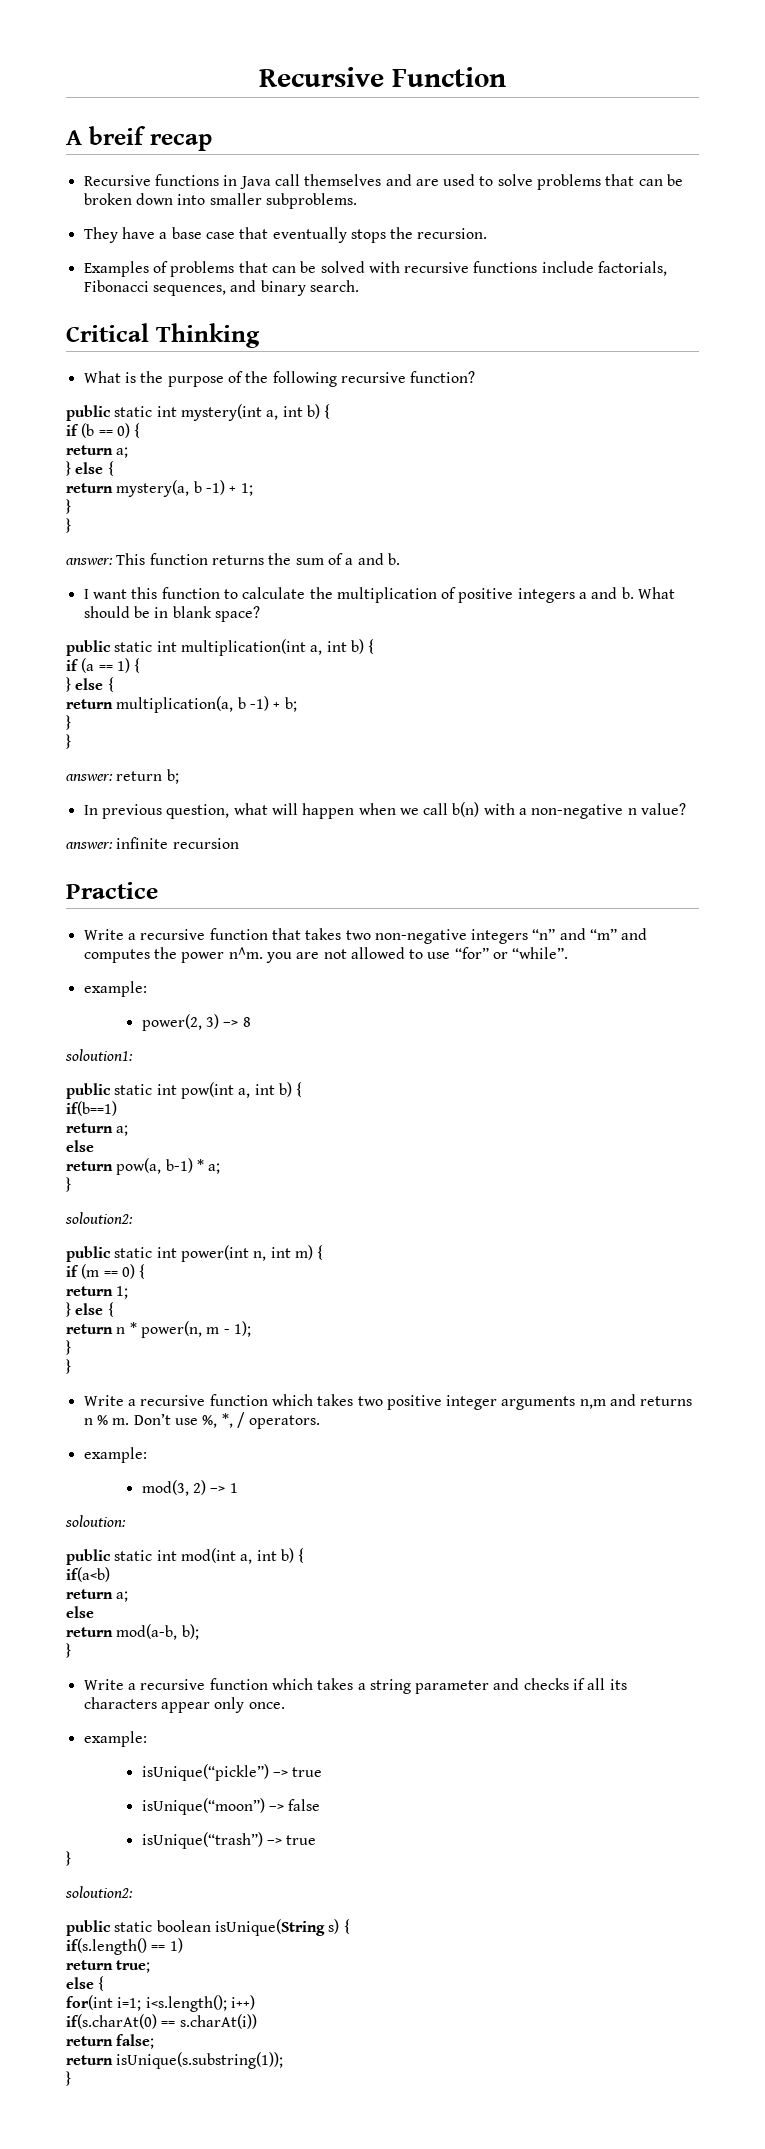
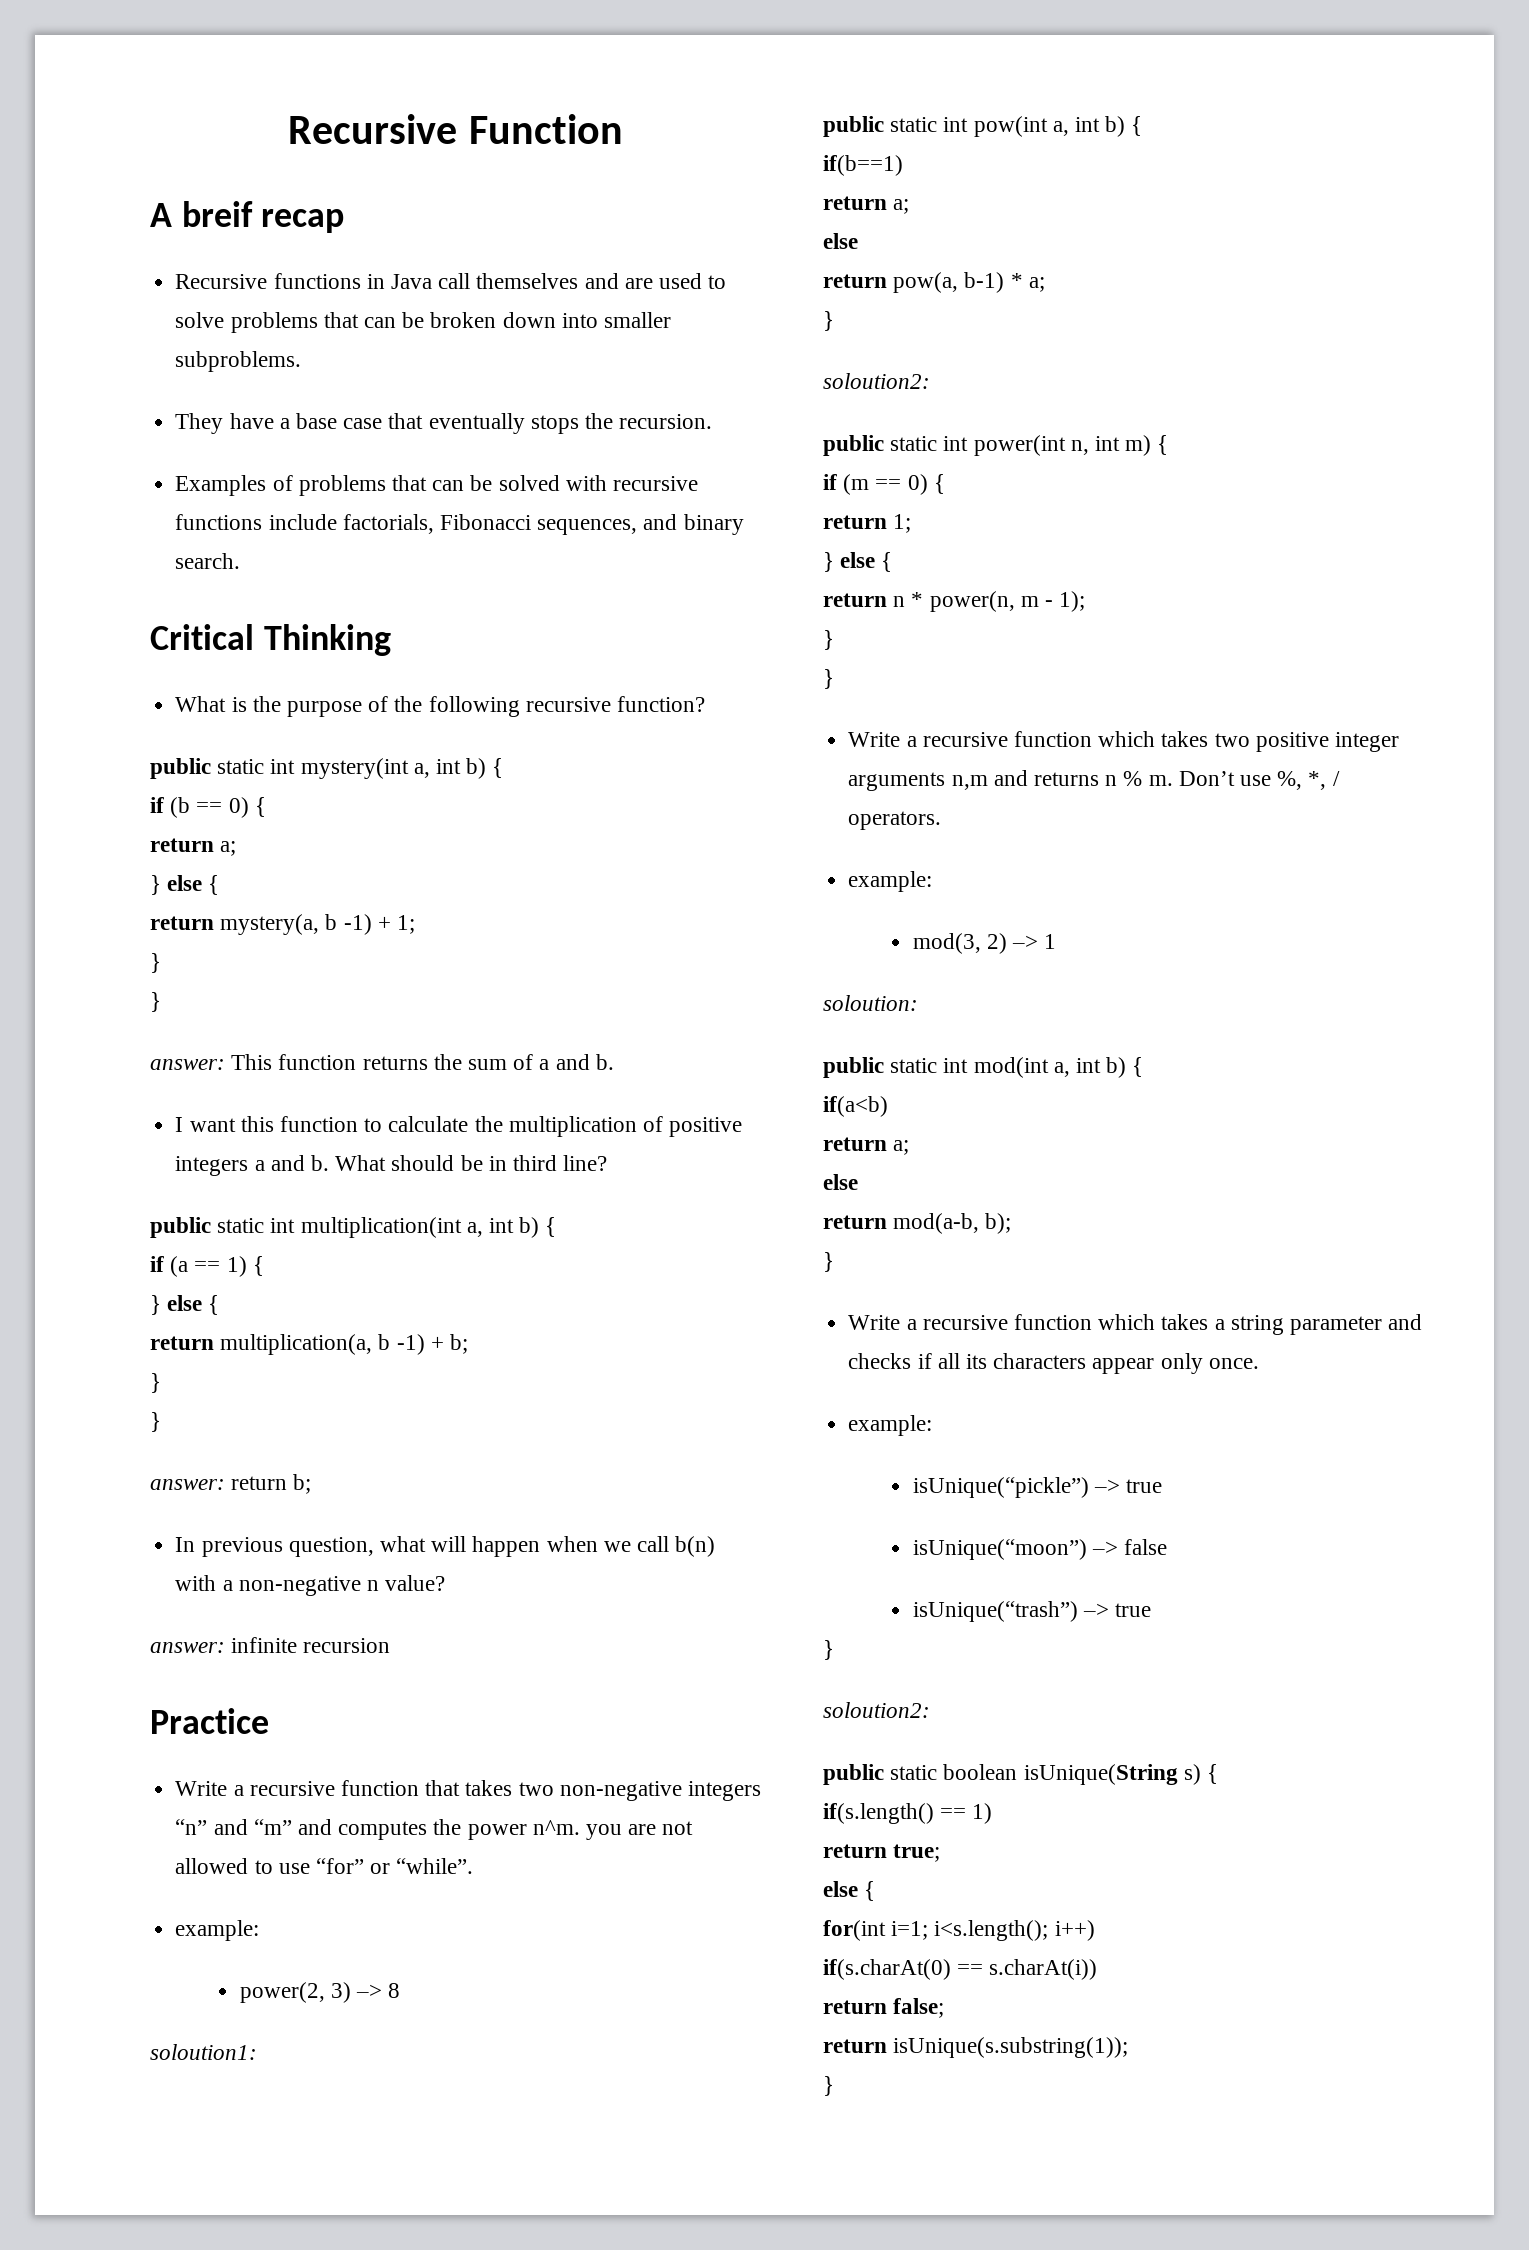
- What should be in blank space?
+ What should be in third line?

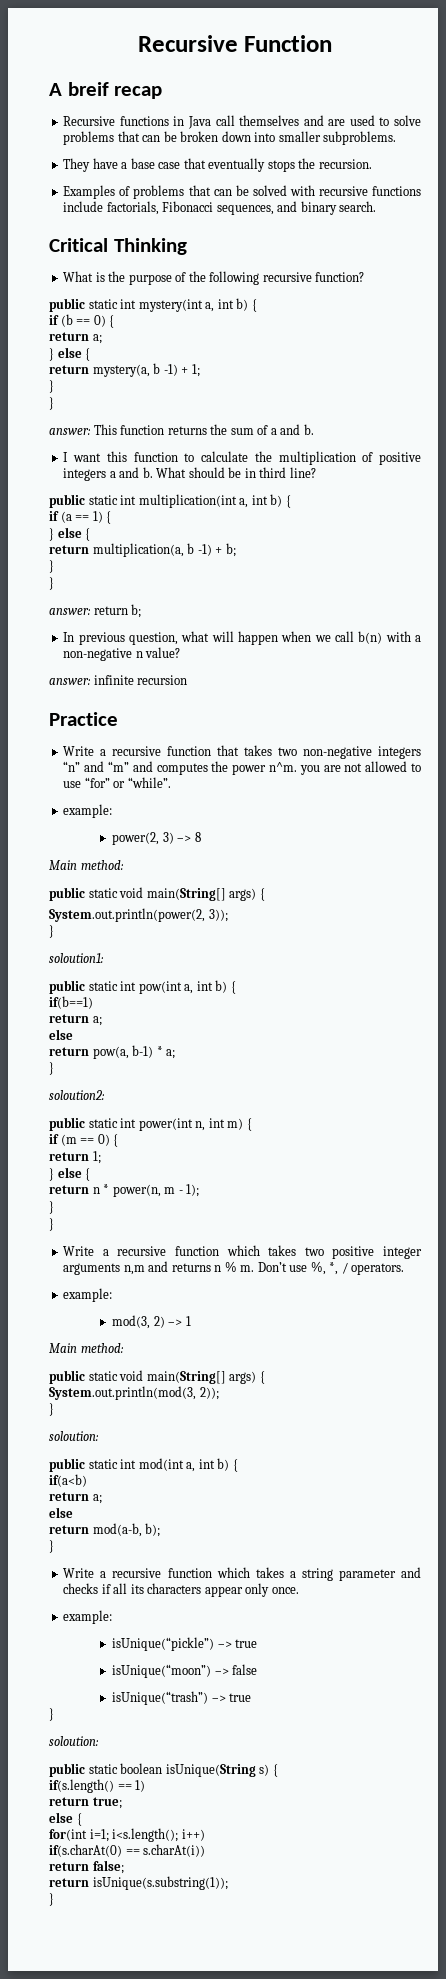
  power(2, 3) –> 8
+ Main method:
+ public static void main(String[] args) {
+ System.out.println(power(2, 3));
+ }
  mod(3, 2) –> 1
+ Main method:
+ public static void main(String[] args) {
+ System.out.println(mod(3, 2));
+ }
  isUnique(“trash”) –> true
  }
- soloution2:
+ soloution:

